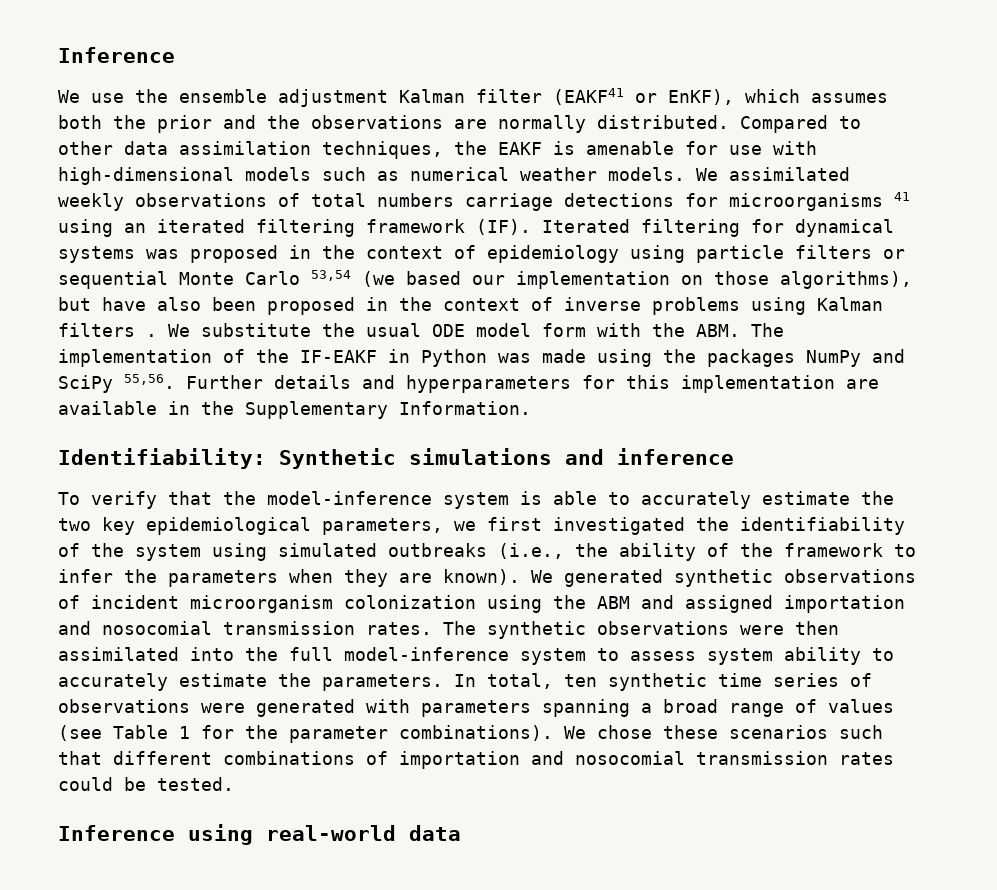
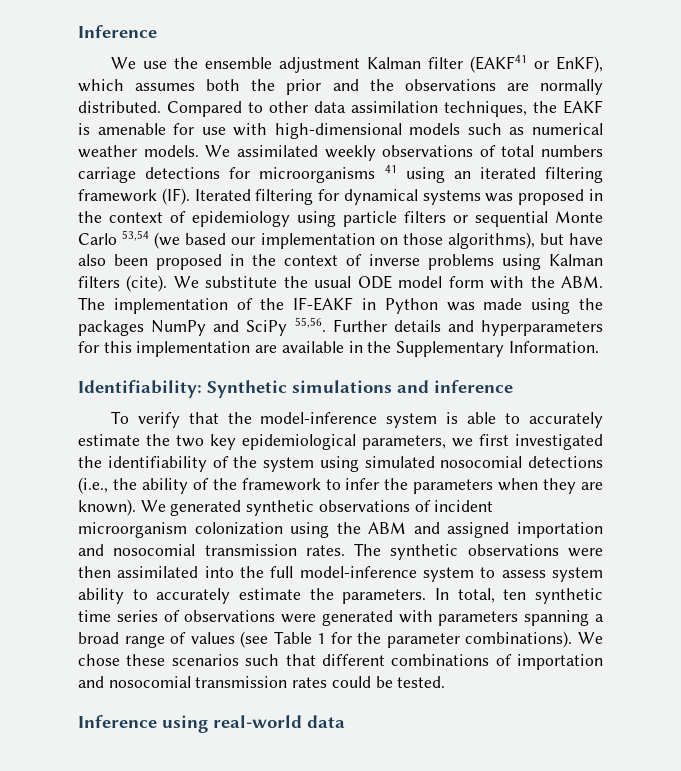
- We assimilated weekly observations of total numbers carriage detections for microorganisms 41 using an iterated filtering framework (IF). Iterated filtering for dynamical systems was proposed in the context of epidemiology using particle filters or sequential Monte Carlo 53,54 (we based our implementation on those algorithms), but have also been proposed in the context of inverse problems using Kalman filters .
+ We assimilated weekly observations of total numbers carriage detections for microorganisms 41 using an iterated filtering framework (IF). Iterated filtering for dynamical systems was proposed in the context of epidemiology using particle filters or sequential Monte Carlo 53,54 (we based our implementation on those algorithms), but have also been proposed in the context of inverse problems using Kalman filters (cite).
- To verify that the model-inference system is able to accurately estimate the two key epidemiological parameters, we first investigated the identifiability of the system using simulated outbreaks (i.e., the ability of the framework to infer the parameters when they are known).
+ To verify that the model-inference system is able to accurately estimate the two key epidemiological parameters, we first investigated the identifiability of the system using simulated nosocomial detections (i.e., the ability of the framework to infer the parameters when they are known).

